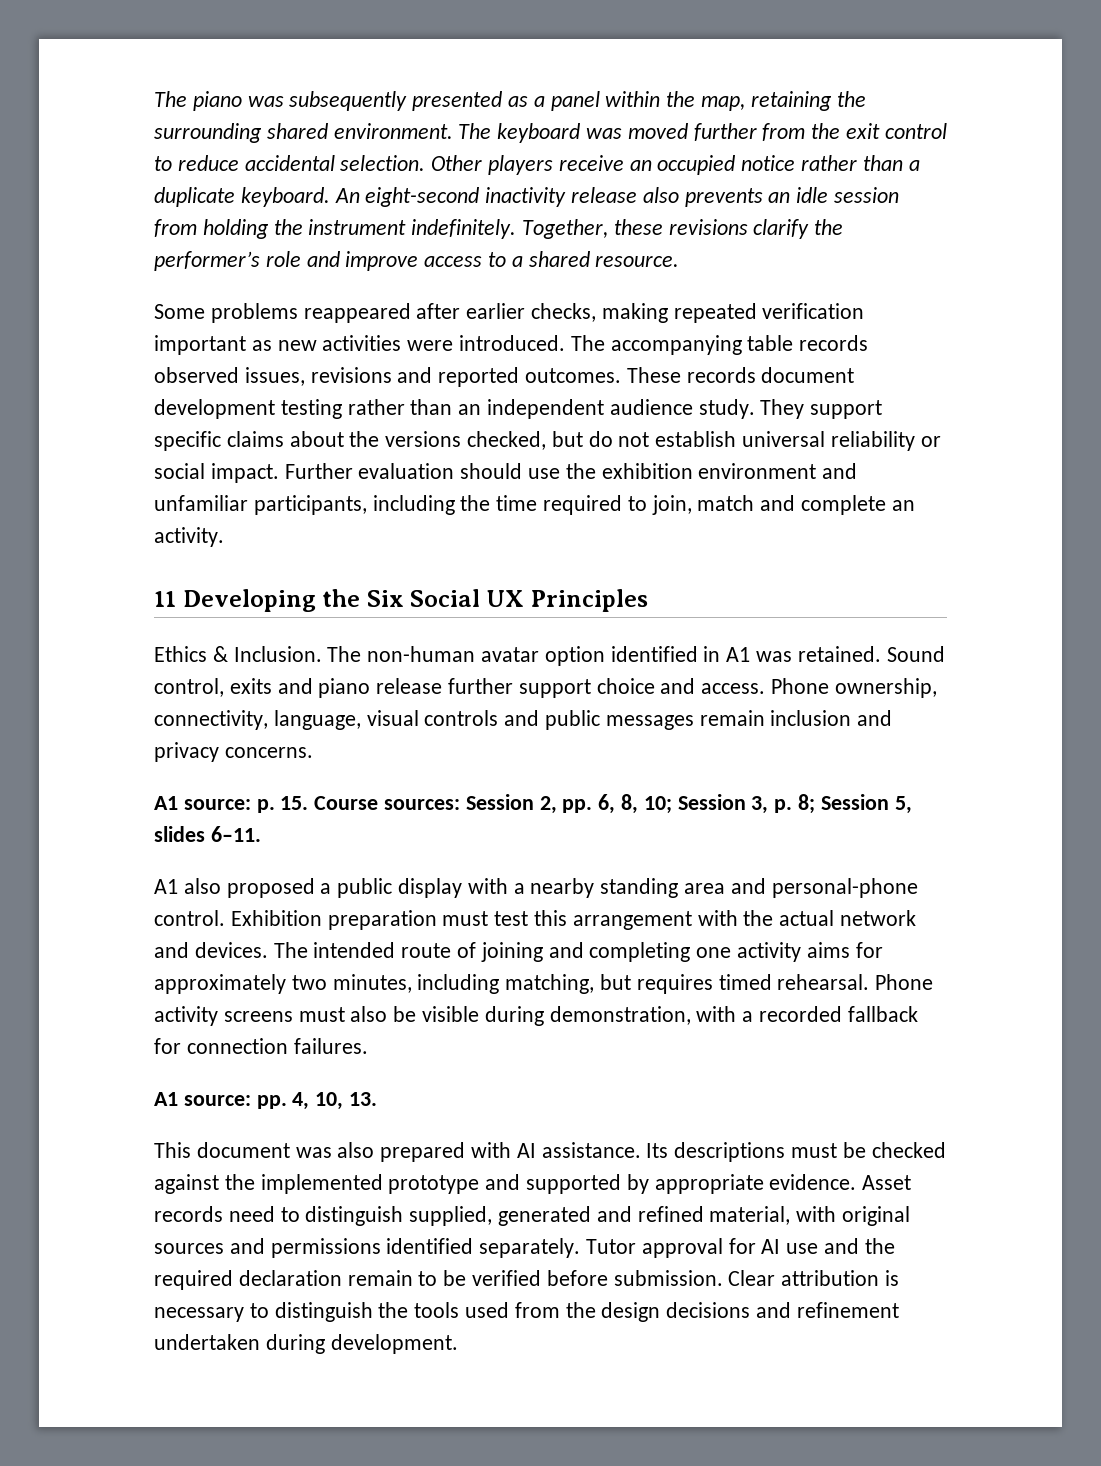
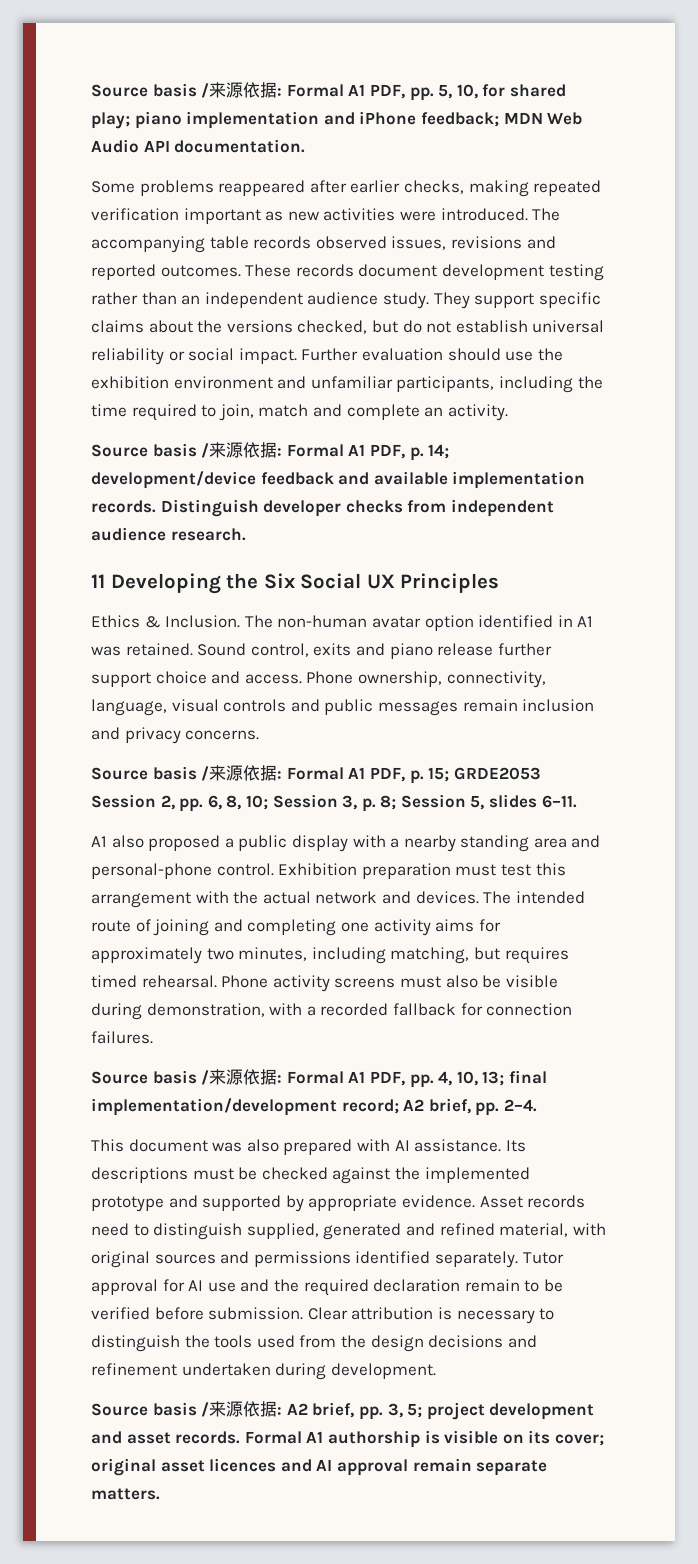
- The piano was subsequently presented as a panel within the map, retaining the surrounding shared environment. The keyboard was moved further from the exit control to reduce accidental selection. Other players receive an occupied notice rather than a duplicate keyboard. An eight-second inactivity release also prevents an idle session from holding the instrument indefinitely. Together, these revisions clarify the performer’s role and improve access to a shared resource.
+ Source basis /来源依据: Formal A1 PDF, pp. 5, 10, for shared play; piano implementation and iPhone feedback; MDN Web Audio API documentation.
+ Source basis /来源依据: Formal A1 PDF, p. 14; development/device feedback and available implementation records. Distinguish developer checks from independent audience research.
- A1 source: p. 15. Course sources: Session 2, pp. 6, 8, 10; Session 3, p. 8; Session 5, slides 6–11.
+ Source basis /来源依据: Formal A1 PDF, p. 15; GRDE2053 Session 2, pp. 6, 8, 10; Session 3, p. 8; Session 5, slides 6–11.
- A1 source: pp. 4, 10, 13.
+ Source basis /来源依据: Formal A1 PDF, pp. 4, 10, 13; final implementation/development record; A2 brief, pp. 2–4.
+ Source basis /来源依据: A2 brief, pp. 3, 5; project development and asset records. Formal A1 authorship is visible on its cover; original asset licences and AI approval remain separate matters.

